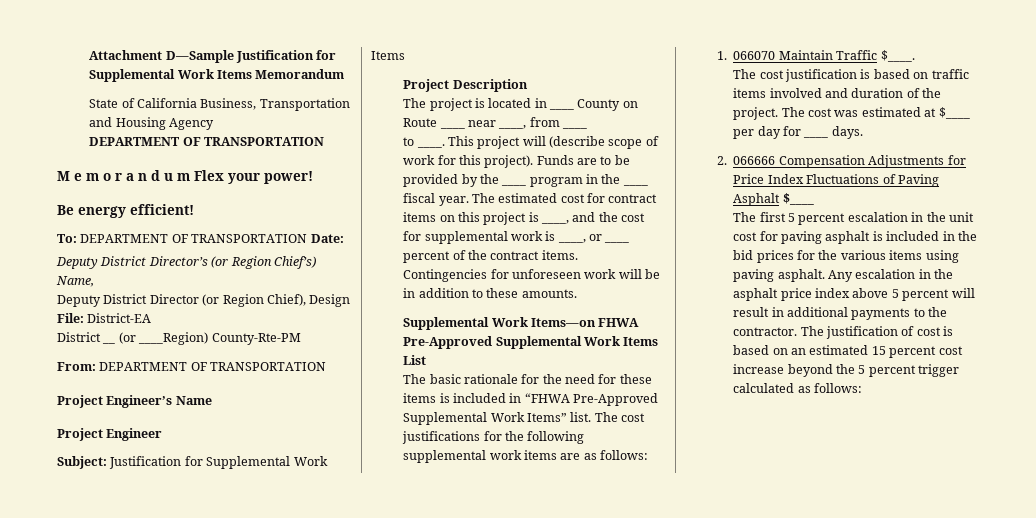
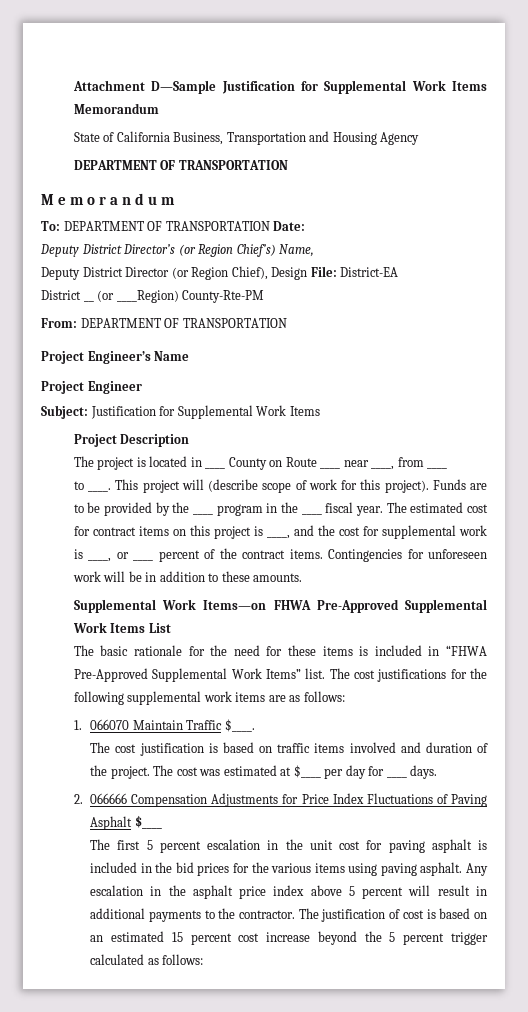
- M e m o r a n d u m Flex your power!
- Be energy efficient!
+ M e m o r a n d u m

